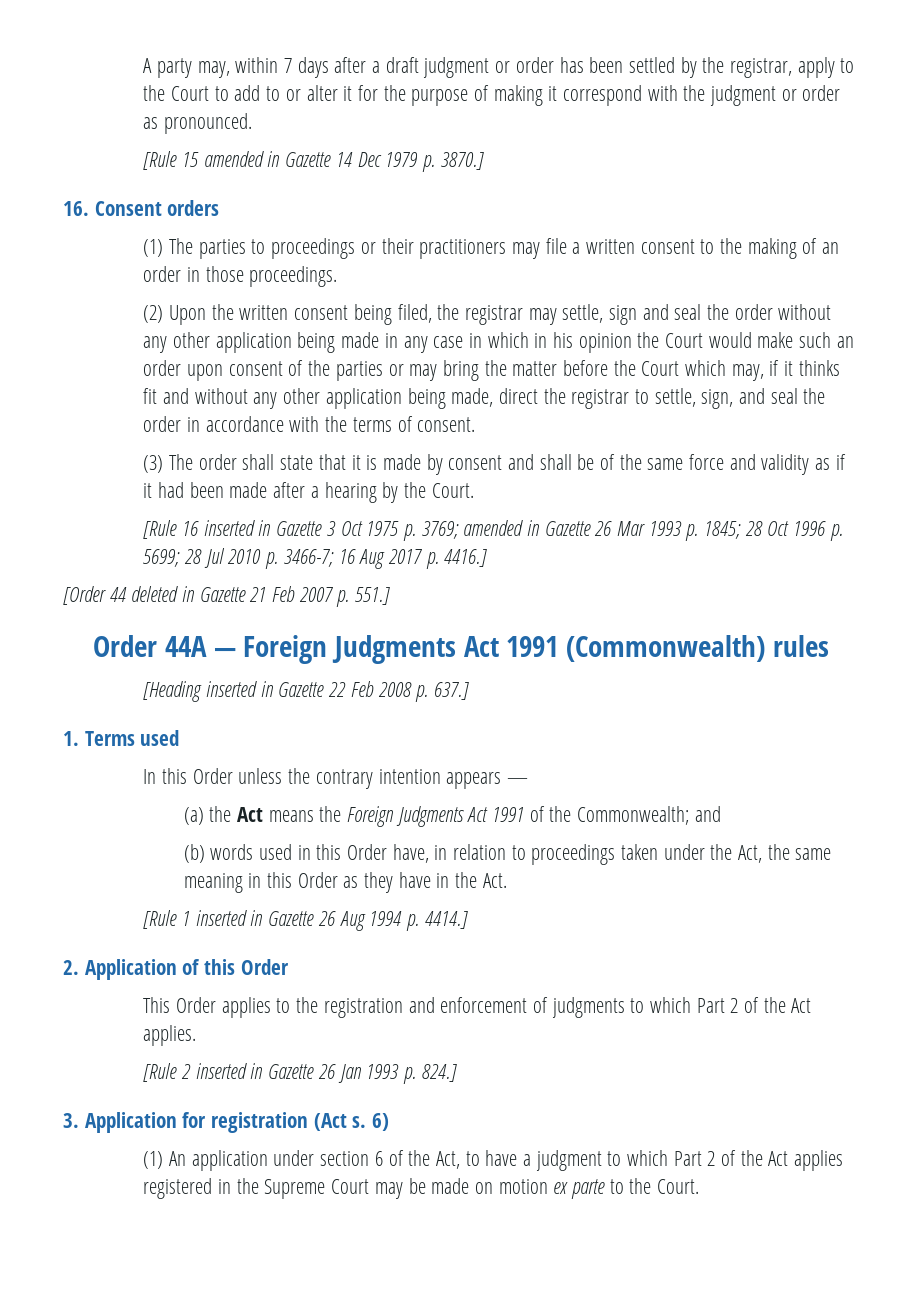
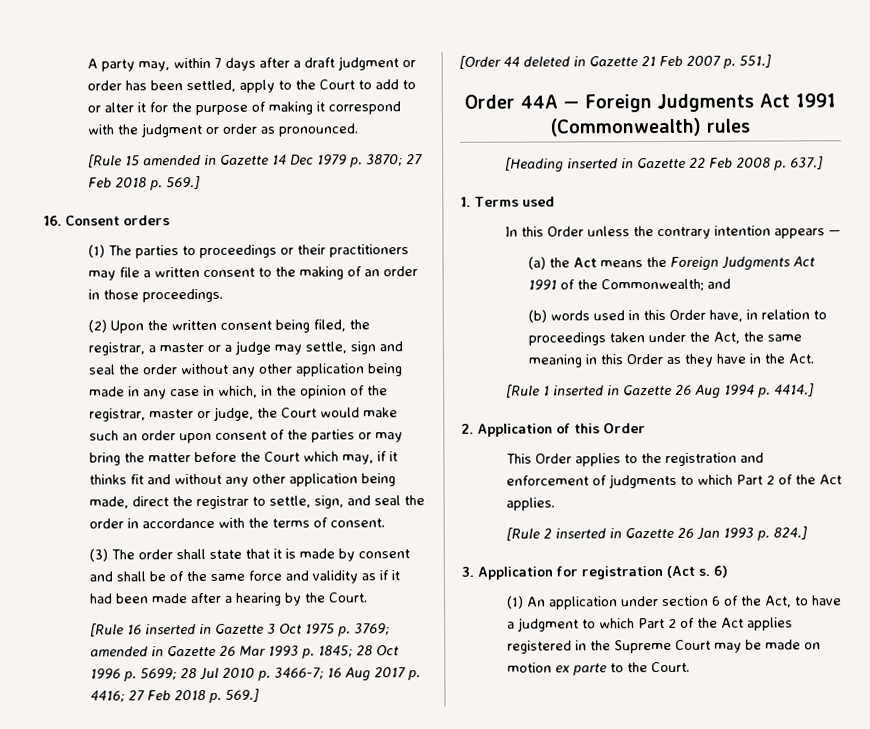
- A party may, within 7 days after a draft judgment or order has been settled by the registrar, apply to the Court to add to or alter it for the purpose of making it correspond with the judgment or order as pronounced.
+ A party may, within 7 days after a draft judgment or order has been settled, apply to the Court to add to or alter it for the purpose of making it correspond with the judgment or order as pronounced.
- [Rule 15 amended in Gazette 14 Dec 1979 p. 3870.]
+ [Rule 15 amended in Gazette 14 Dec 1979 p. 3870; 27 Feb 2018 p. 569.]
- (2) Upon the written consent being filed, the registrar may settle, sign and seal the order without any other application being made in any case in which in his opinion the Court would make such an order upon consent of the parties or may bring the matter before the Court which may, if it thinks fit and without any other application being made, direct the registrar to settle, sign, and seal the order in accordance with the terms of consent.
+ (2) Upon the written consent being filed, the registrar, a master or a judge may settle, sign and seal the order without any other application being made in any case in which, in the opinion of the registrar, master or judge, the Court would make such an order upon consent of the parties or may bring the matter before the Court which may, if it thinks fit and without any other application being made, direct the registrar to settle, sign, and seal the order in accordance with the terms of consent.
- [Rule 16 inserted in Gazette 3 Oct 1975 p. 3769; amended in Gazette 26 Mar 1993 p. 1845; 28 Oct 1996 p. 5699; 28 Jul 2010 p. 3466-7; 16 Aug 2017 p. 4416.]
+ [Rule 16 inserted in Gazette 3 Oct 1975 p. 3769; amended in Gazette 26 Mar 1993 p. 1845; 28 Oct 1996 p. 5699; 28 Jul 2010 p. 3466-7; 16 Aug 2017 p. 4416; 27 Feb 2018 p. 569.]

